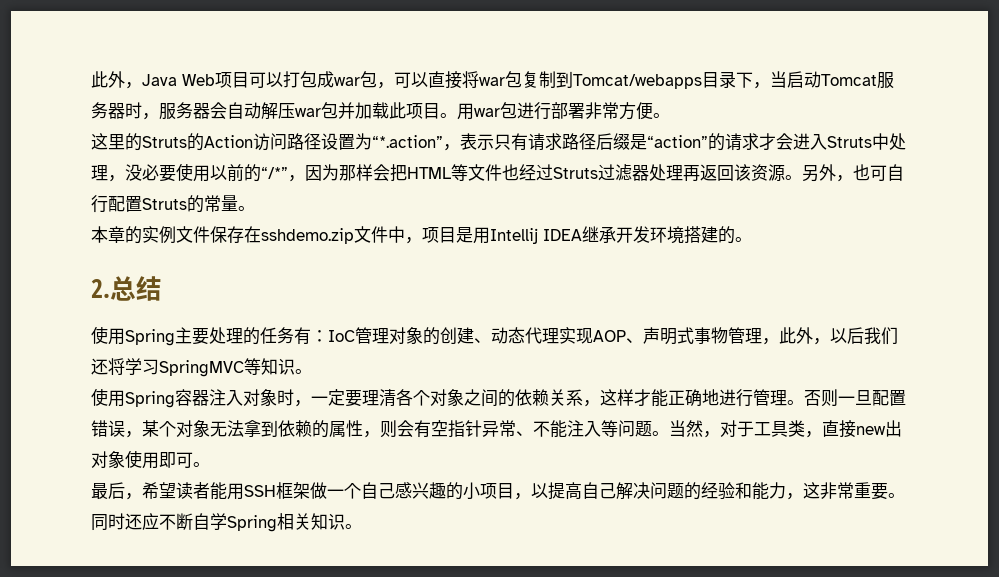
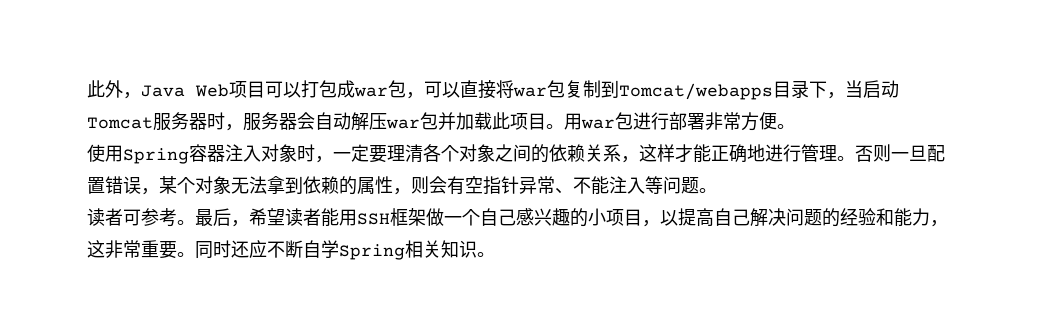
- 这里的Struts的Action访问路径设置为“*.action”，表示只有请求路径后缀是“action”的请求才会进入Struts中处理，没必要使用以前的“/*”，因为那样会把HTML等文件也经过Struts过滤器处理再返回该资源。另外，也可自行配置Struts的常量。
- 本章的实例文件保存在sshdemo.zip文件中，项目是用Intellij IDEA继承开发环境搭建的。
- 2.总结
- 使用Spring主要处理的任务有：IoC管理对象的创建、动态代理实现AOP、声明式事物管理，此外，以后我们还将学习SpringMVC等知识。
- 否则一旦配置错误，某个对象无法拿到依赖的属性，则会有空指针异常、不能注入等问题。当然，对于工具类，直接new出对象使用即可。
- 最后，希望读者能用SSH框架做一个自己感兴趣的小项目，以提高自己解决问题的经验和能力，这非常重要。
+ 否则一旦配置错误，某个对象无法拿到依赖的属性，则会有空指针异常、不能注入等问题。
+ 读者可参考。最后，希望读者能用SSH框架做一个自己感兴趣的小项目，以提高自己解决问题的经验和能力，这非常重要。

